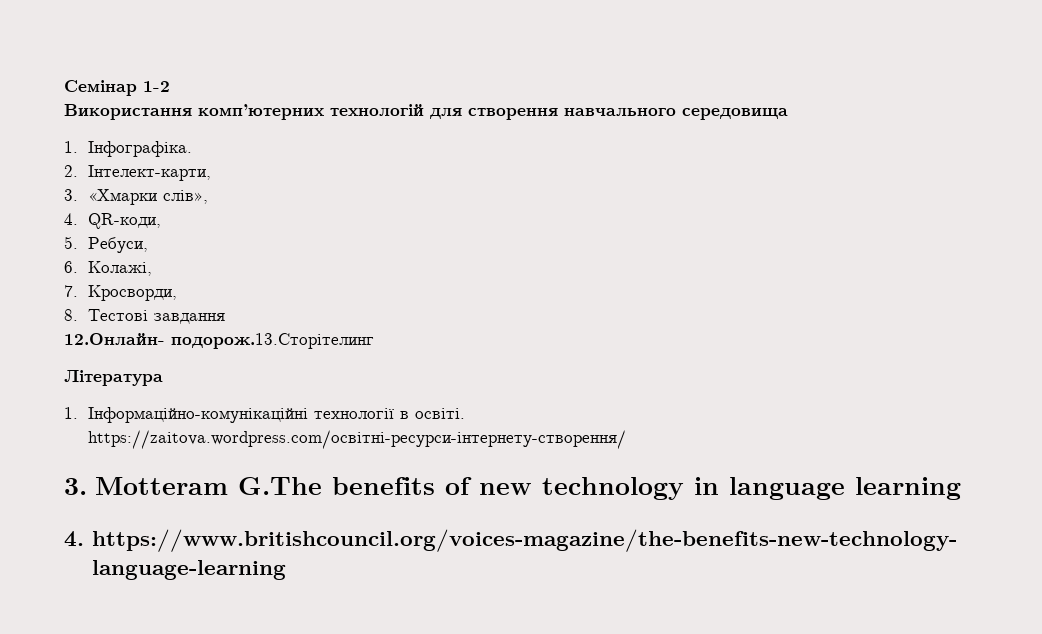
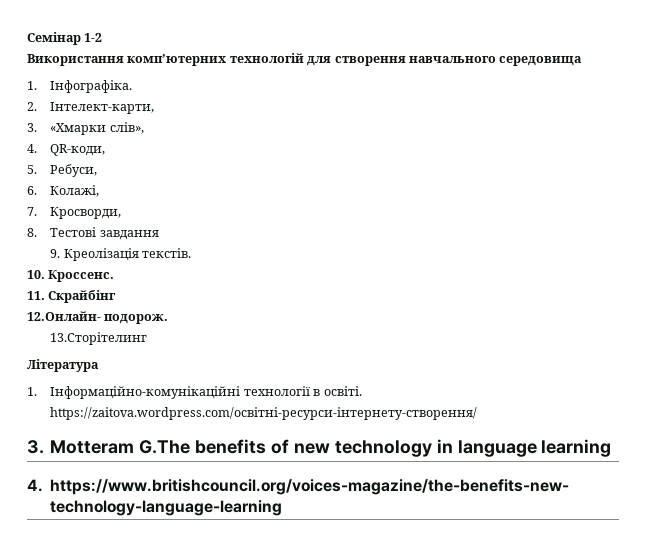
+ 9. Креолізація текстів.
+ 10. Кроссенс.
+ 11. Скрайбінг
- 12.Онлайн- подорож.13.Сторітелинг
+ 12.Онлайн- подорож.
+ 13.Сторітелинг

